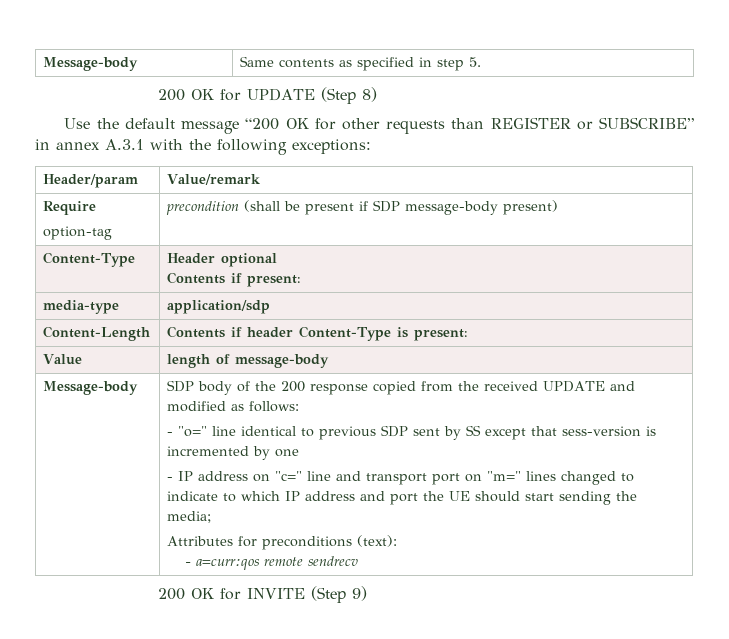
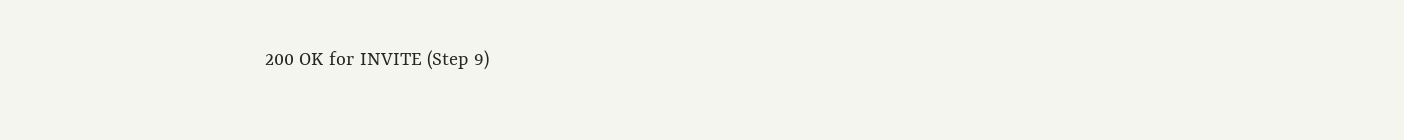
- Message-body | Same contents as specified in step 5.
- 200 OK for UPDATE (Step 8)
- Use the default message “200 OK for other requests than REGISTER or SUBSCRIBE” in annex A.3.1 with the following exceptions:
- Header/param | Value/remark
- Require
- option-tag | precondition (shall be present if SDP message-body present)
- Content-Type | Header optional
- Contents if present:
- media-type | application/sdp
- Content-Length | Contents if header Content-Type is present:
- Value | length of message-body
- Message-body | SDP body of the 200 response copied from the received UPDATE and modified as follows:
- - "o=" line identical to previous SDP sent by SS except that sess-version is incremented by one
- - IP address on "c=" line and transport port on "m=" lines changed to indicate to which IP address and port the UE should start sending the media;
- Attributes for preconditions (text):
- - a=curr:qos remote sendrecv

